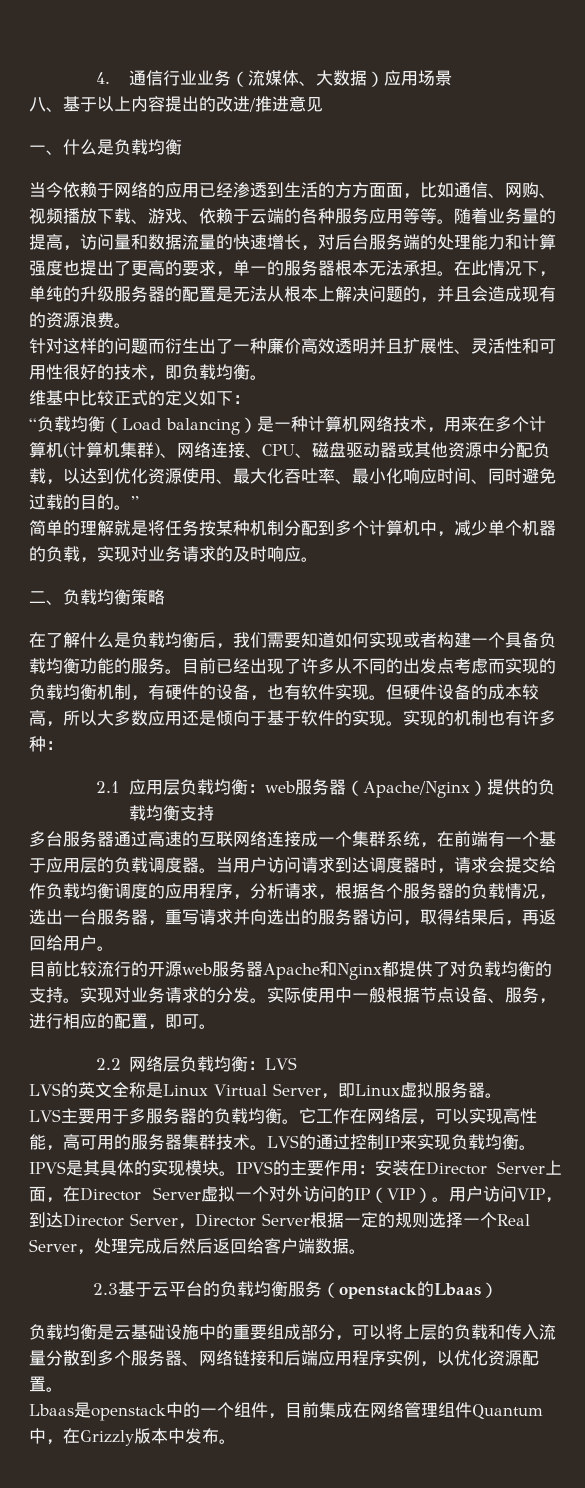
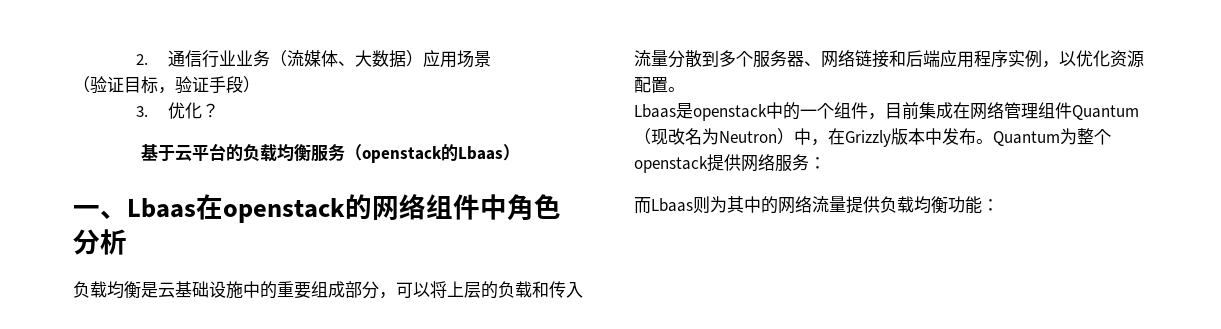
- 4.通信行业业务（流媒体、大数据）应用场景
+ 2.通信行业业务（流媒体、大数据）应用场景
- 八、基于以上内容提出的改进/推进意见
- 一、什么是负载均衡
- 当今依赖于网络的应用已经渗透到生活的方方面面，比如通信、网购、视频播放下载、游戏、依赖于云端的各种服务应用等等。随着业务量的提高，访问量和数据流量的快速增长，对后台服务端的处理能力和计算强度也提出了更高的要求，单一的服务器根本无法承担。在此情况下，单纯的升级服务器的配置是无法从根本上解决问题的，并且会造成现有的资源浪费。
- 针对这样的问题而衍生出了一种廉价高效透明并且扩展性、灵活性和可用性很好的技术，即负载均衡。
- 维基中比较正式的定义如下：
- “负载均衡（Load balancing）是一种计算机网络技术，用来在多个计算机(计算机集群)、网络连接、CPU、磁盘驱动器或其他资源中分配负载，以达到优化资源使用、最大化吞吐率、最小化响应时间、同时避免过载的目的。”
- 简单的理解就是将任务按某种机制分配到多个计算机中，减少单个机器的负载，实现对业务请求的及时响应。
- 二、负载均衡策略
- 在了解什么是负载均衡后，我们需要知道如何实现或者构建一个具备负载均衡功能的服务。目前已经出现了许多从不同的出发点考虑而实现的负载均衡机制，有硬件的设备，也有软件实现。但硬件设备的成本较高，所以大多数应用还是倾向于基于软件的实现。实现的机制也有许多种：
- 2.1应用层负载均衡：web服务器（Apache/Nginx）提供的负载均衡支持
- 多台服务器通过高速的互联网络连接成一个集群系统，在前端有一个基于应用层的负载调度器。当用户访问请求到达调度器时，请求会提交给作负载均衡调度的应用程序，分析请求，根据各个服务器的负载情况，选出一台服务器，重写请求并向选出的服务器访问，取得结果后，再返回给用户。
- 目前比较流行的开源web服务器Apache和Nginx都提供了对负载均衡的支持。实现对业务请求的分发。实际使用中一般根据节点设备、服务，进行相应的配置，即可。
- 2.2网络层负载均衡：LVS
- LVS的英文全称是Linux Virtual Server，即Linux虚拟服务器。
- LVS主要用于多服务器的负载均衡。它工作在网络层，可以实现高性能，高可用的服务器集群技术。LVS的通过控制IP来实现负载均衡。IPVS是其具体的实现模块。IPVS的主要作用：安装在Director Server上面，在Director Server虚拟一个对外访问的IP（VIP）。用户访问VIP，到达Director Server，Director Server根据一定的规则选择一个Real Server，处理完成后然后返回给客户端数据。
- 2.3基于云平台的负载均衡服务（openstack的Lbaas）
+ （验证目标，验证手段）
+ 3.优化？
+ 基于云平台的负载均衡服务（openstack的Lbaas）
+ 一、Lbaas在openstack的网络组件中角色分析
- Lbaas是openstack中的一个组件，目前集成在网络管理组件Quantum中，在Grizzly版本中发布。
+ Lbaas是openstack中的一个组件，目前集成在网络管理组件Quantum（现改名为Neutron）中，在Grizzly版本中发布。
+ Quantum为整个openstack提供网络服务：
+ 而Lbaas则为其中的网络流量提供负载均衡功能：

